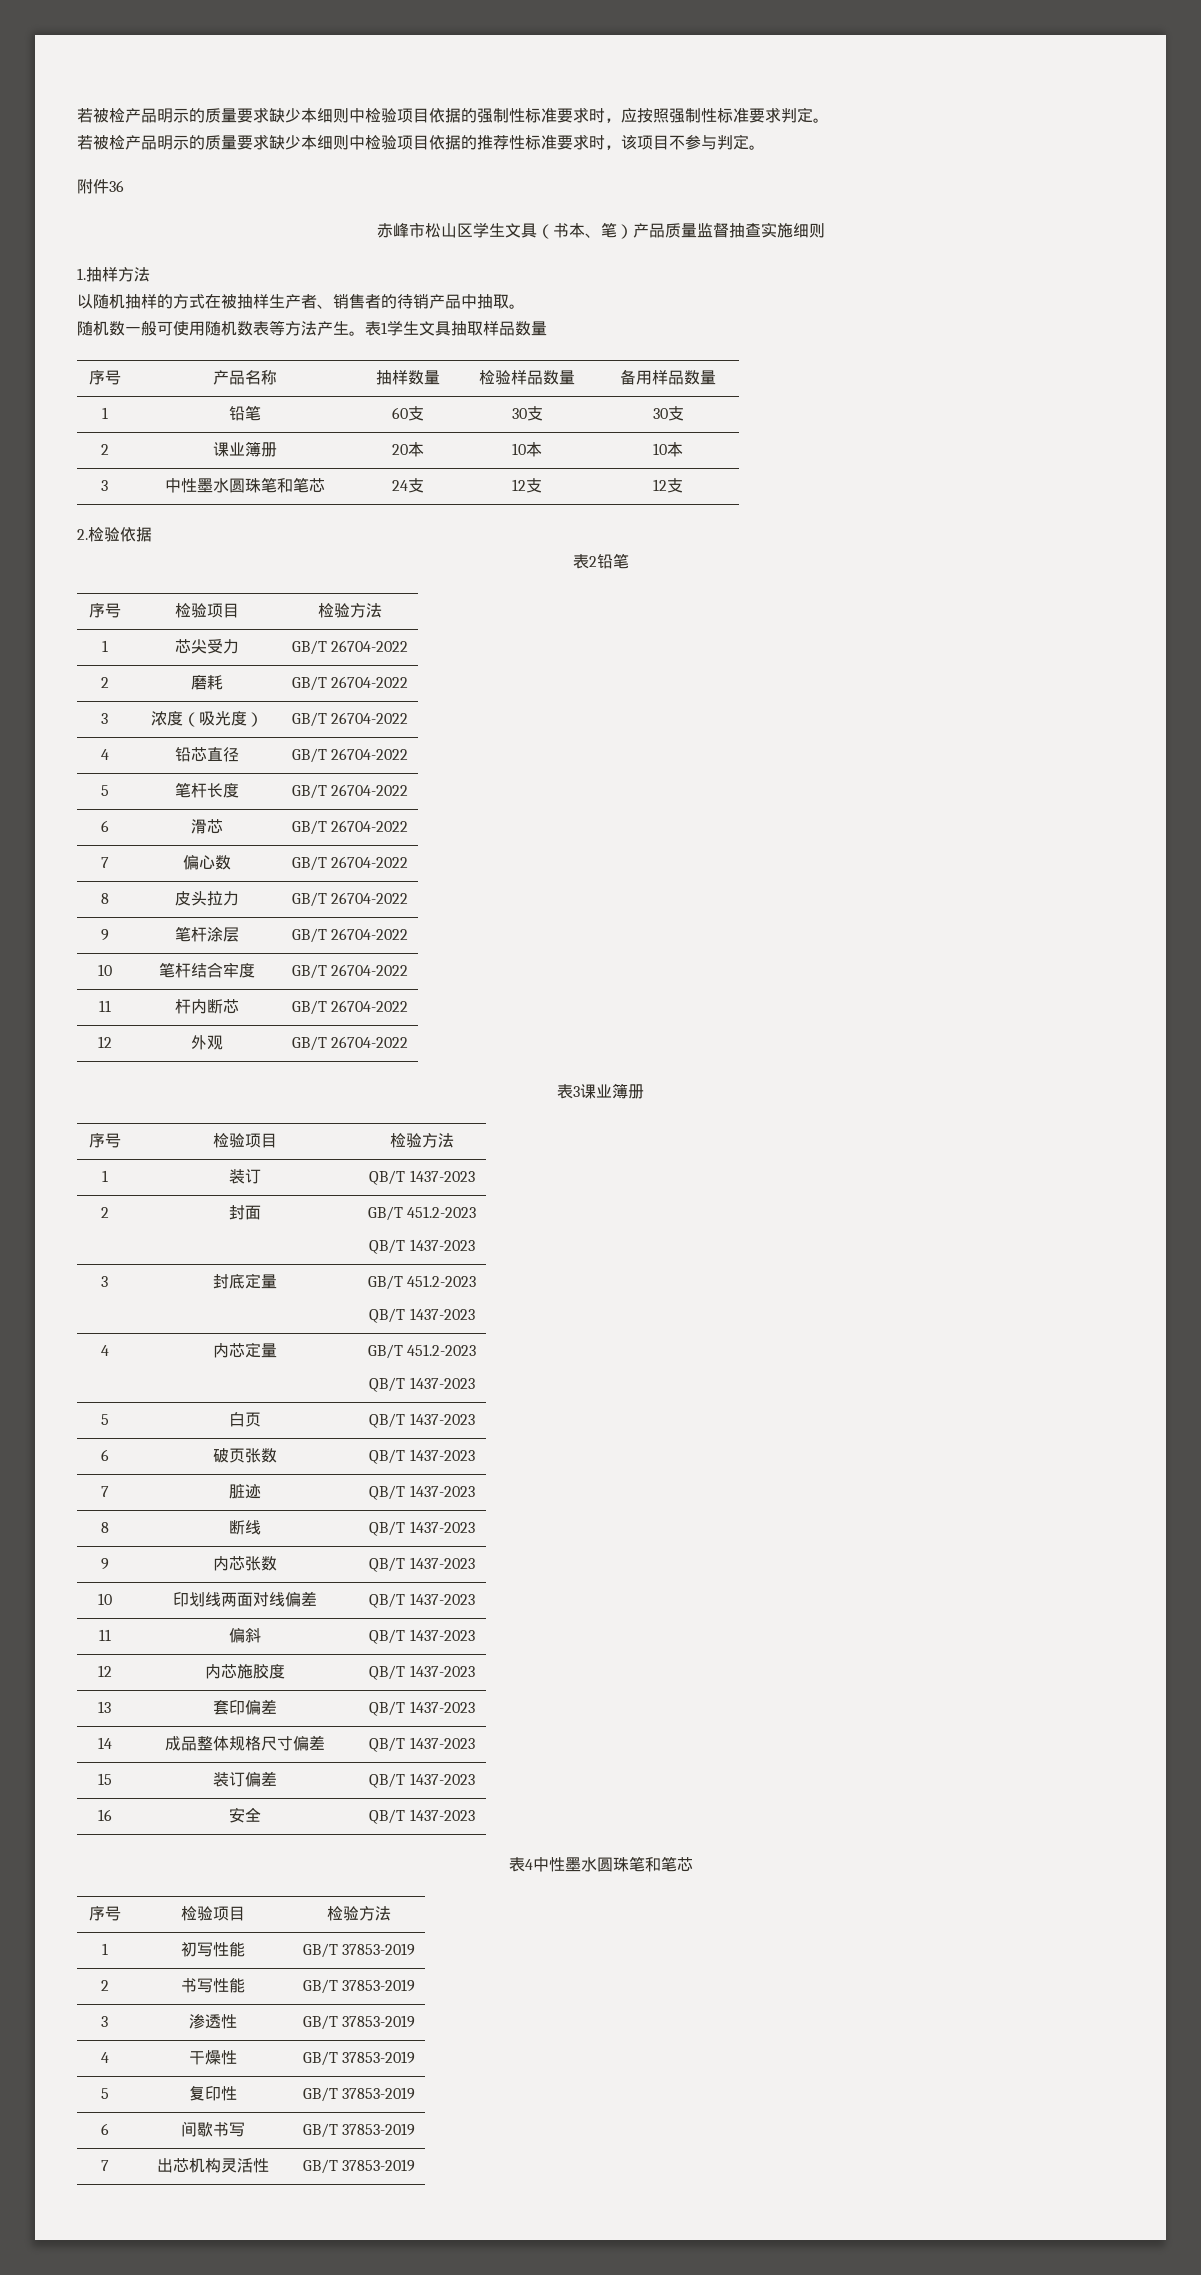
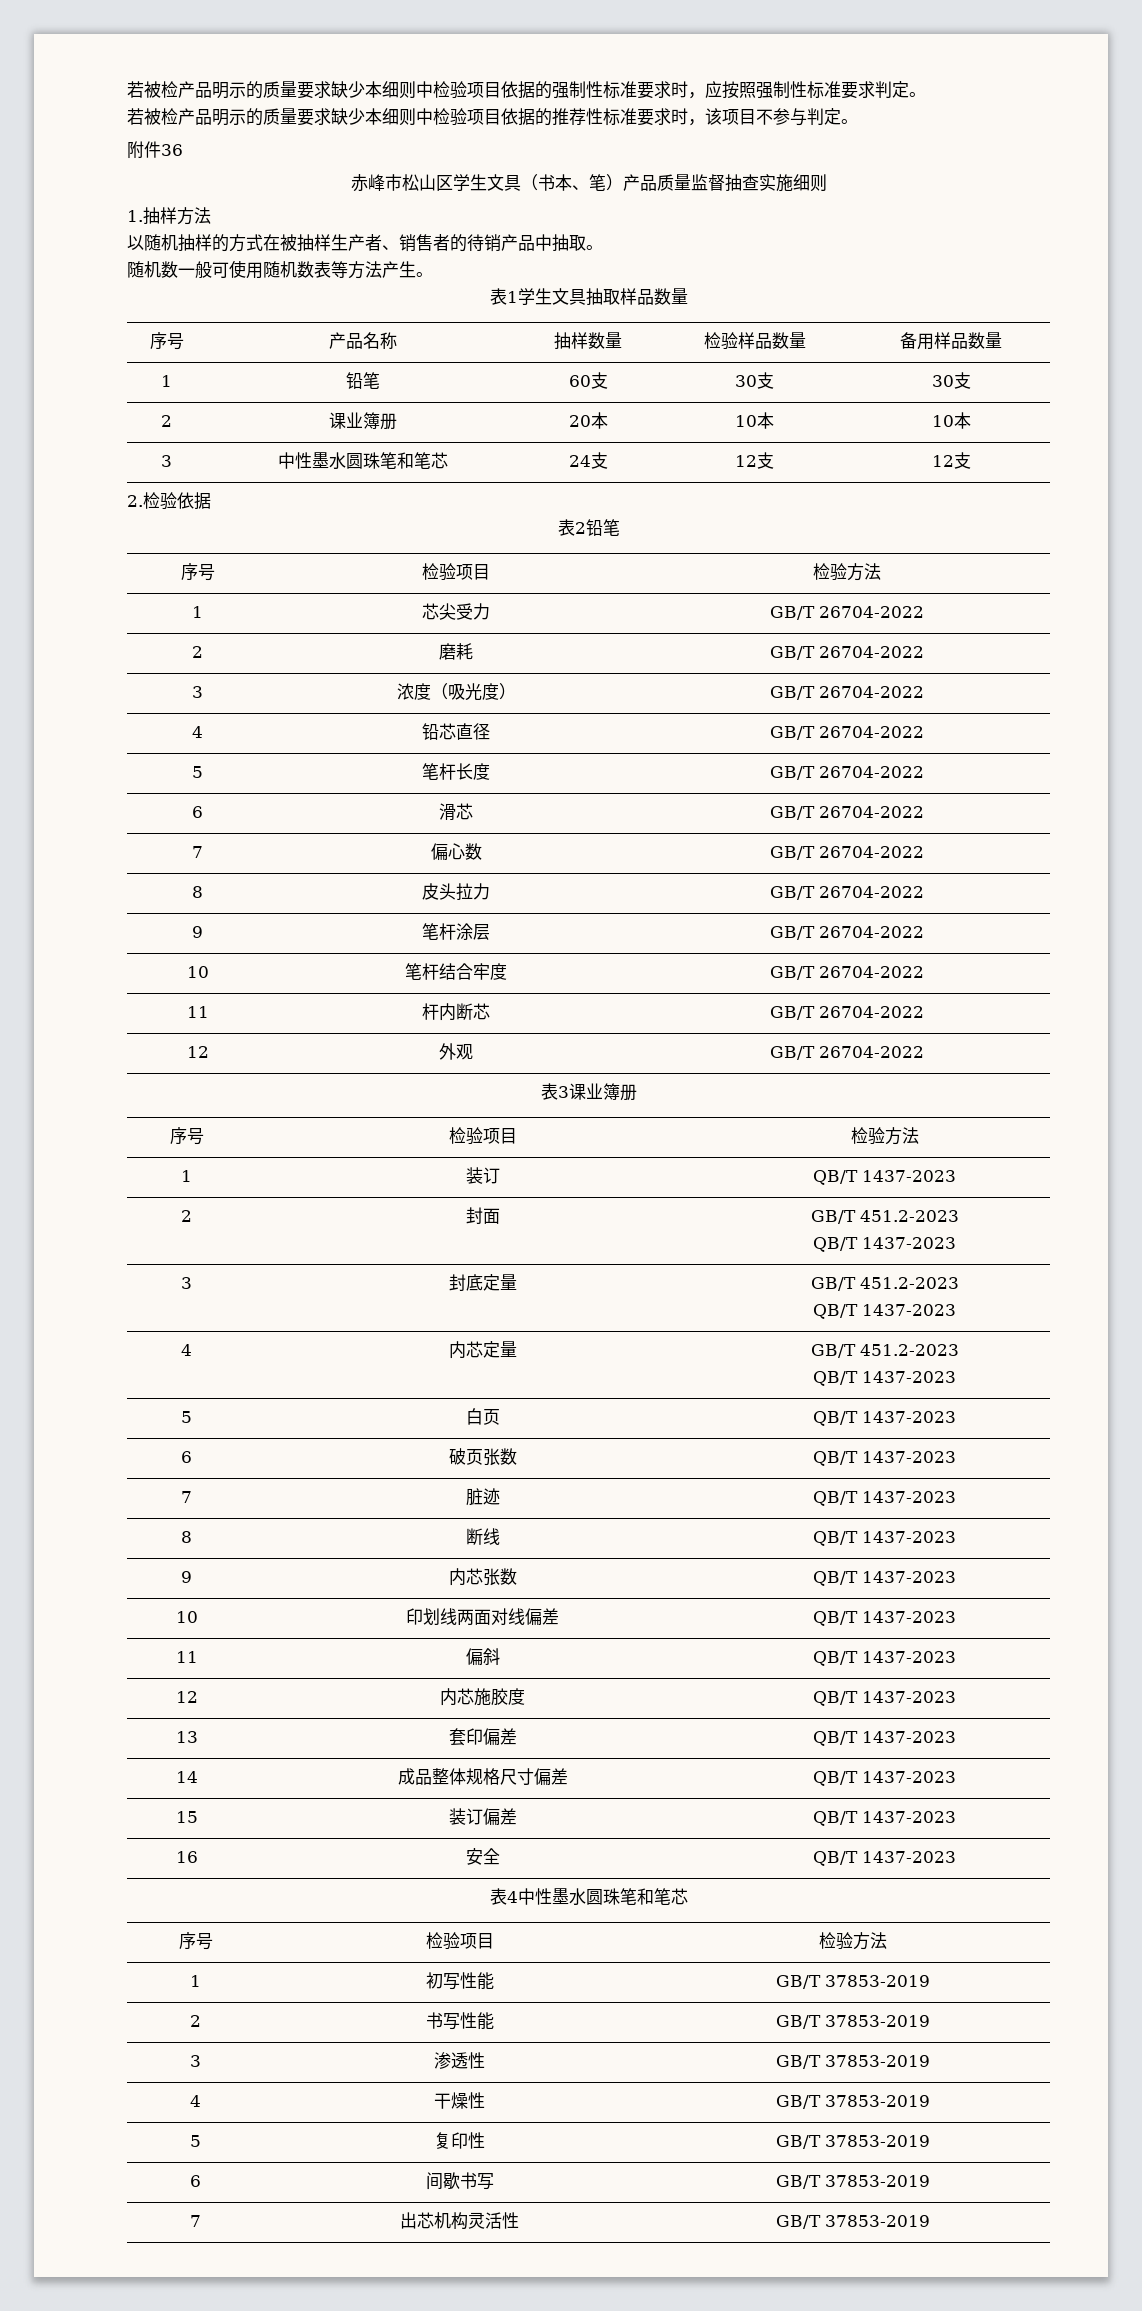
- 随机数一般可使用随机数表等方法产生。表1学生文具抽取样品数量
+ 随机数一般可使用随机数表等方法产生。
+ 表1学生文具抽取样品数量

